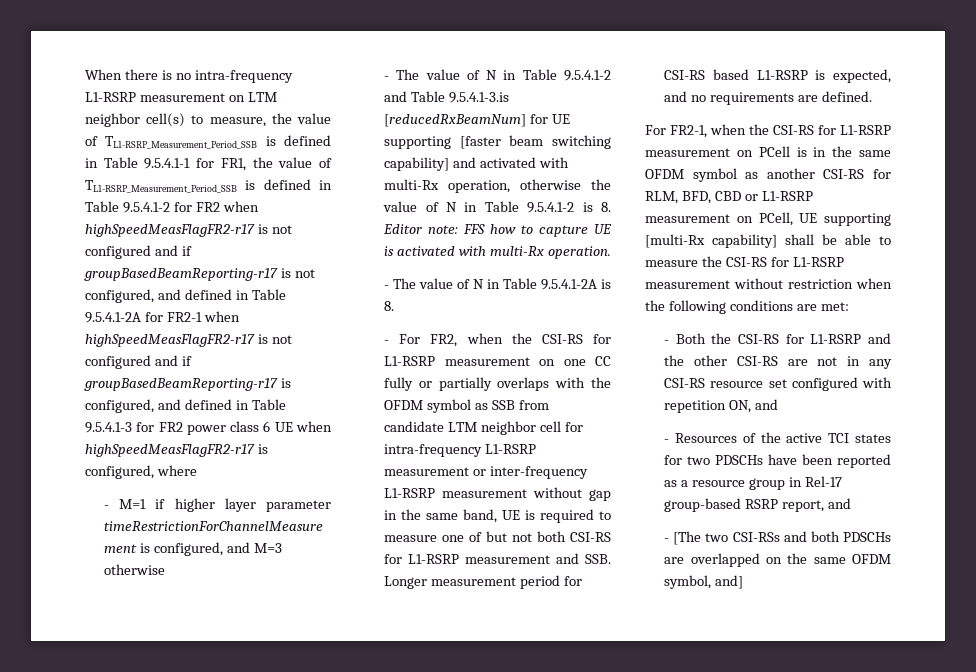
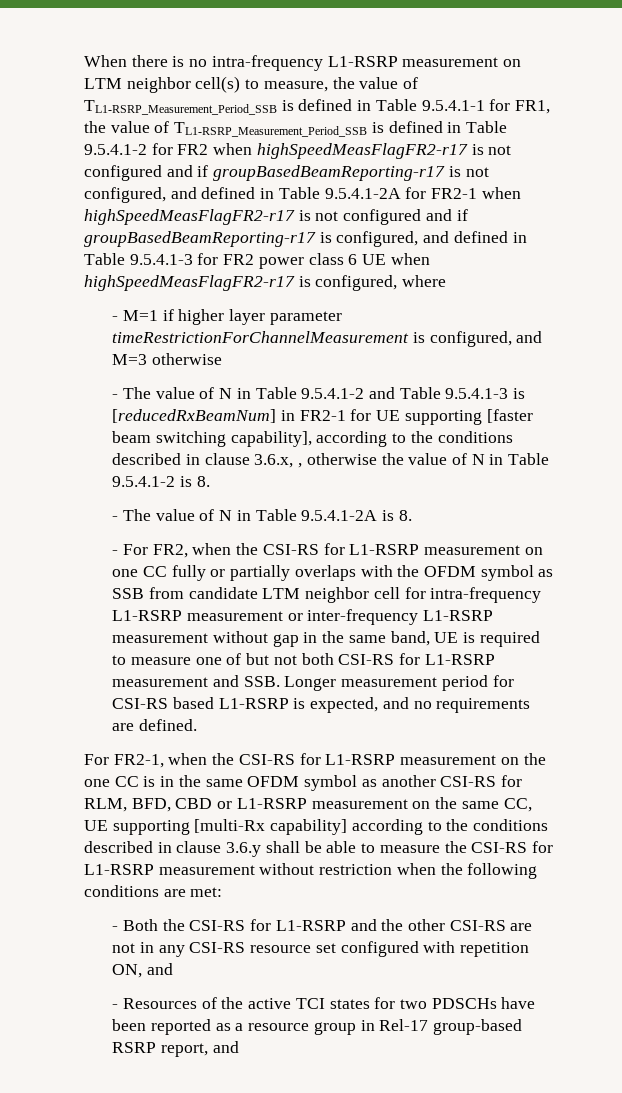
- - The value of N in Table 9.5.4.1-2 and Table 9.5.4.1-3.is [reducedRxBeamNum] for UE supporting [faster beam switching capability] and activated with multi-Rx operation, otherwise the value of N in Table 9.5.4.1-2 is 8. Editor note: FFS how to capture UE is activated with multi-Rx operation.
+ - The value of N in Table 9.5.4.1-2 and Table 9.5.4.1-3 is [reducedRxBeamNum] in FR2-1 for UE supporting [faster beam switching capability], according to the conditions described in clause 3.6.x, , otherwise the value of N in Table 9.5.4.1-2 is 8.
- For FR2-1, when the CSI-RS for L1-RSRP measurement on PCell is in the same OFDM symbol as another CSI-RS for RLM, BFD, CBD or L1-RSRP measurement on PCell, UE supporting [multi-Rx capability] shall be able to measure the CSI-RS for L1-RSRP measurement without restriction when the following conditions are met:
+ For FR2-1, when the CSI-RS for L1-RSRP measurement on the one CC is in the same OFDM symbol as another CSI-RS for RLM, BFD, CBD or L1-RSRP measurement on the same CC, UE supporting [multi-Rx capability] according to the conditions described in clause 3.6.y shall be able to measure the CSI-RS for L1-RSRP measurement without restriction when the following conditions are met:
- - [The two CSI-RSs and both PDSCHs are overlapped on the same OFDM symbol, and]

